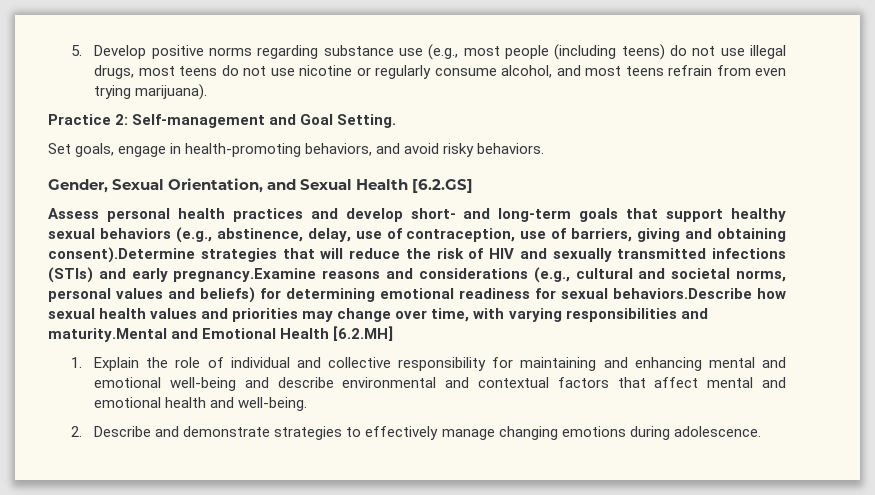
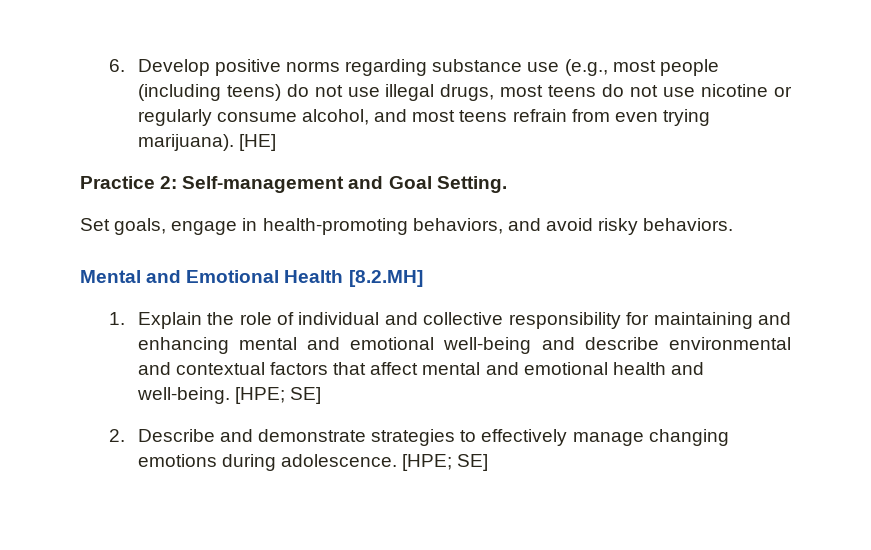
- 5. Develop positive norms regarding substance use (e.g., most people (including teens) do not use illegal drugs, most teens do not use nicotine or regularly consume alcohol, and most teens refrain from even trying marijuana).
+ 6. Develop positive norms regarding substance use (e.g., most people (including teens) do not use illegal drugs, most teens do not use nicotine or regularly consume alcohol, and most teens refrain from even trying marijuana). [HE]
- Gender, Sexual Orientation, and Sexual Health [6.2.GS]
- Assess personal health practices and develop short- and long-term goals that support healthy sexual behaviors (e.g., abstinence, delay, use of contraception, use of barriers, giving and obtaining consent).Determine strategies that will reduce the risk of HIV and sexually transmitted infections (STIs) and early pregnancy.Examine reasons and considerations (e.g., cultural and societal norms, personal values and beliefs) for determining emotional readiness for sexual behaviors.Describe how sexual health values and priorities may change over time, with varying responsibilities and maturity.Mental and Emotional Health [6.2.MH]
+ Mental and Emotional Health [8.2.MH]
- 1. Explain the role of individual and collective responsibility for maintaining and enhancing mental and emotional well-being and describe environmental and contextual factors that affect mental and emotional health and well-being.
+ 1. Explain the role of individual and collective responsibility for maintaining and enhancing mental and emotional well-being and describe environmental and contextual factors that affect mental and emotional health and well-being. [HPE; SE]
- 2. Describe and demonstrate strategies to effectively manage changing emotions during adolescence.
+ 2. Describe and demonstrate strategies to effectively manage changing emotions during adolescence. [HPE; SE]

